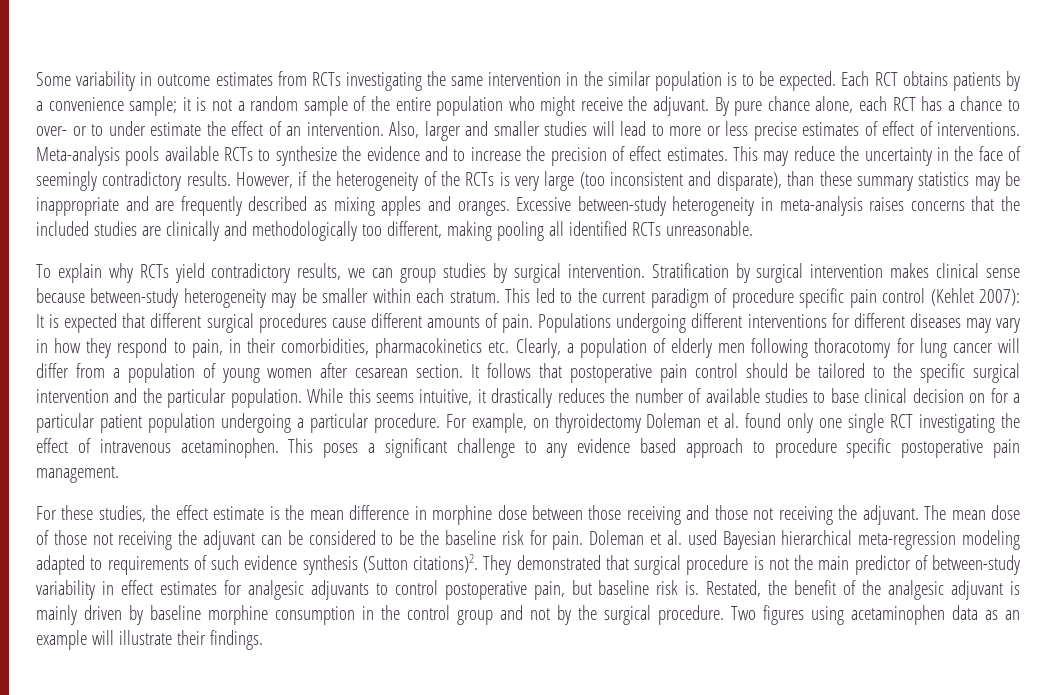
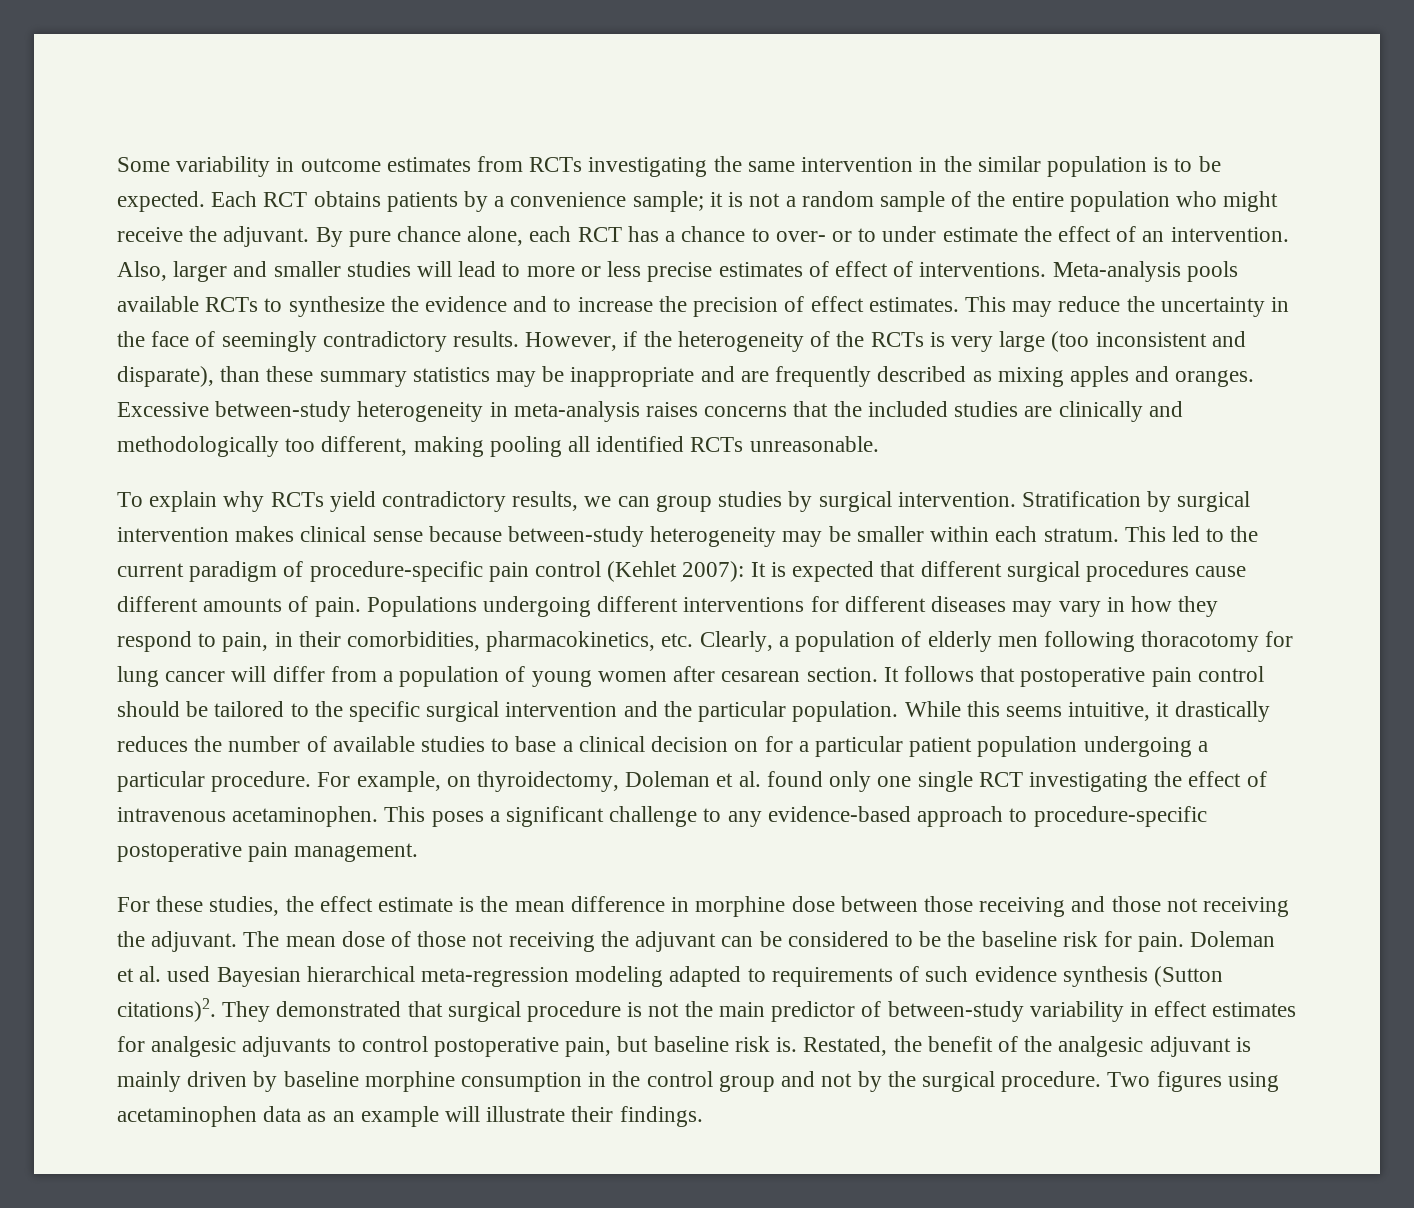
- This led to the current paradigm of procedure specific pain control (Kehlet 2007): It is expected that different surgical procedures cause different amounts of pain.
+ This led to the current paradigm of procedure-specific pain control (Kehlet 2007): It is expected that different surgical procedures cause different amounts of pain.
- Populations undergoing different interventions for different diseases may vary in how they respond to pain, in their comorbidities, pharmacokinetics etc. Clearly, a population of elderly men following thoracotomy for lung cancer will differ from a population of young women after cesarean section.
+ Populations undergoing different interventions for different diseases may vary in how they respond to pain, in their comorbidities, pharmacokinetics, etc. Clearly, a population of elderly men following thoracotomy for lung cancer will differ from a population of young women after cesarean section.
- While this seems intuitive, it drastically reduces the number of available studies to base clinical decision on for a particular patient population undergoing a particular procedure.
+ While this seems intuitive, it drastically reduces the number of available studies to base a clinical decision on for a particular patient population undergoing a particular procedure.
- For example, on thyroidectomy Doleman et al. found only one single RCT investigating the effect of intravenous acetaminophen.
+ For example, on thyroidectomy, Doleman et al. found only one single RCT investigating the effect of intravenous acetaminophen.
- This poses a significant challenge to any evidence based approach to procedure specific postoperative pain management.
+ This poses a significant challenge to any evidence-based approach to procedure-specific postoperative pain management.

